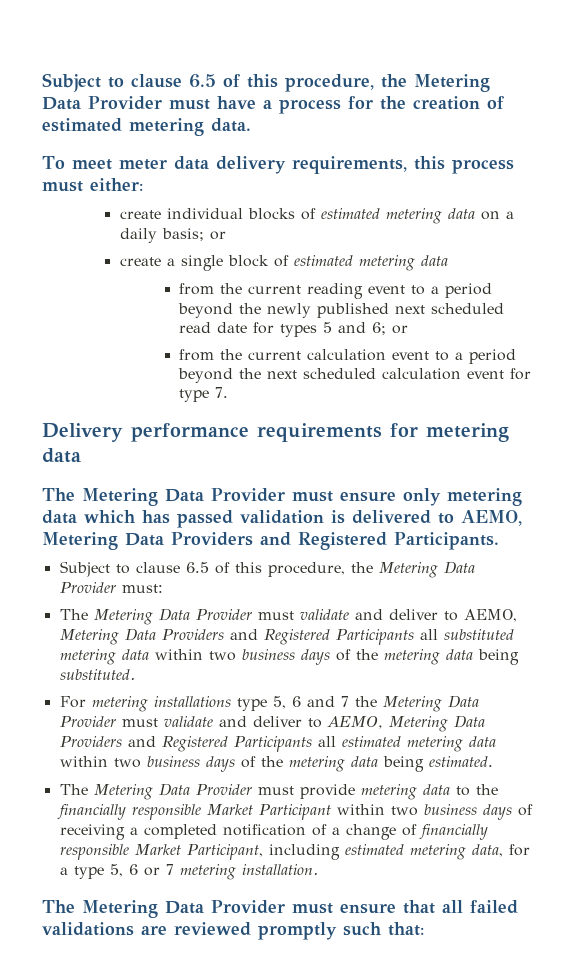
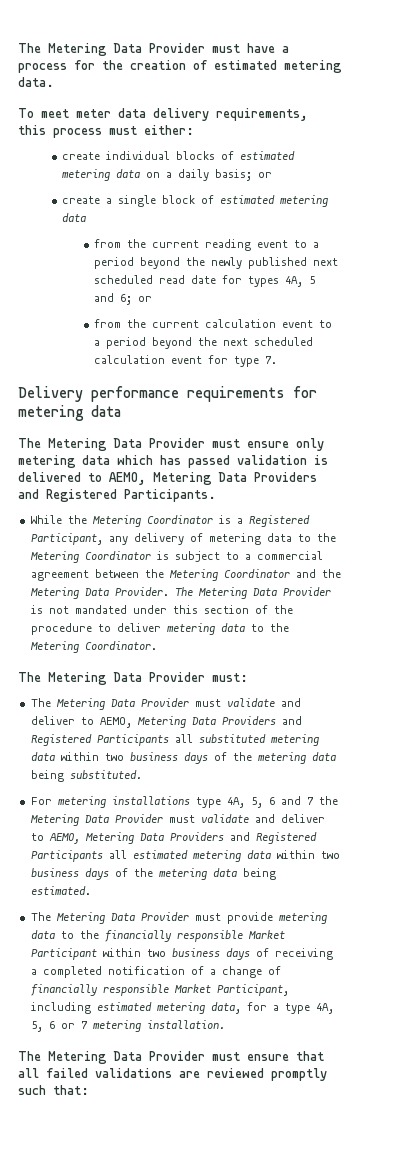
- Subject to clause 6.5 of this procedure, the Metering Data Provider must have a process for the creation of estimated metering data.
+ The Metering Data Provider must have a process for the creation of estimated metering data.
- from the current reading event to a period beyond the newly published next scheduled read date for types 5 and 6; or
+ from the current reading event to a period beyond the newly published next scheduled read date for types 4A, 5 and 6; or
- Subject to clause 6.5 of this procedure, the Metering Data Provider must:
+ While the Metering Coordinator is a Registered Participant, any delivery of metering data to the Metering Coordinator is subject to a commercial agreement between the Metering Coordinator and the Metering Data Provider. The Metering Data Provider is not mandated under this section of the procedure to deliver metering data to the Metering Coordinator.
+ The Metering Data Provider must:
- For metering installations type 5, 6 and 7 the Metering Data Provider must validate and deliver to AEMO, Metering Data Providers and Registered Participants all estimated metering data within two business days of the metering data being estimated.
+ For metering installations type 4A, 5, 6 and 7 the Metering Data Provider must validate and deliver to AEMO, Metering Data Providers and Registered Participants all estimated metering data within two business days of the metering data being estimated.
- The Metering Data Provider must provide metering data to the financially responsible Market Participant within two business days of receiving a completed notification of a change of financially responsible Market Participant, including estimated metering data, for a type 5, 6 or 7 metering installation.
+ The Metering Data Provider must provide metering data to the financially responsible Market Participant within two business days of receiving a completed notification of a change of financially responsible Market Participant, including estimated metering data, for a type 4A, 5, 6 or 7 metering installation.

